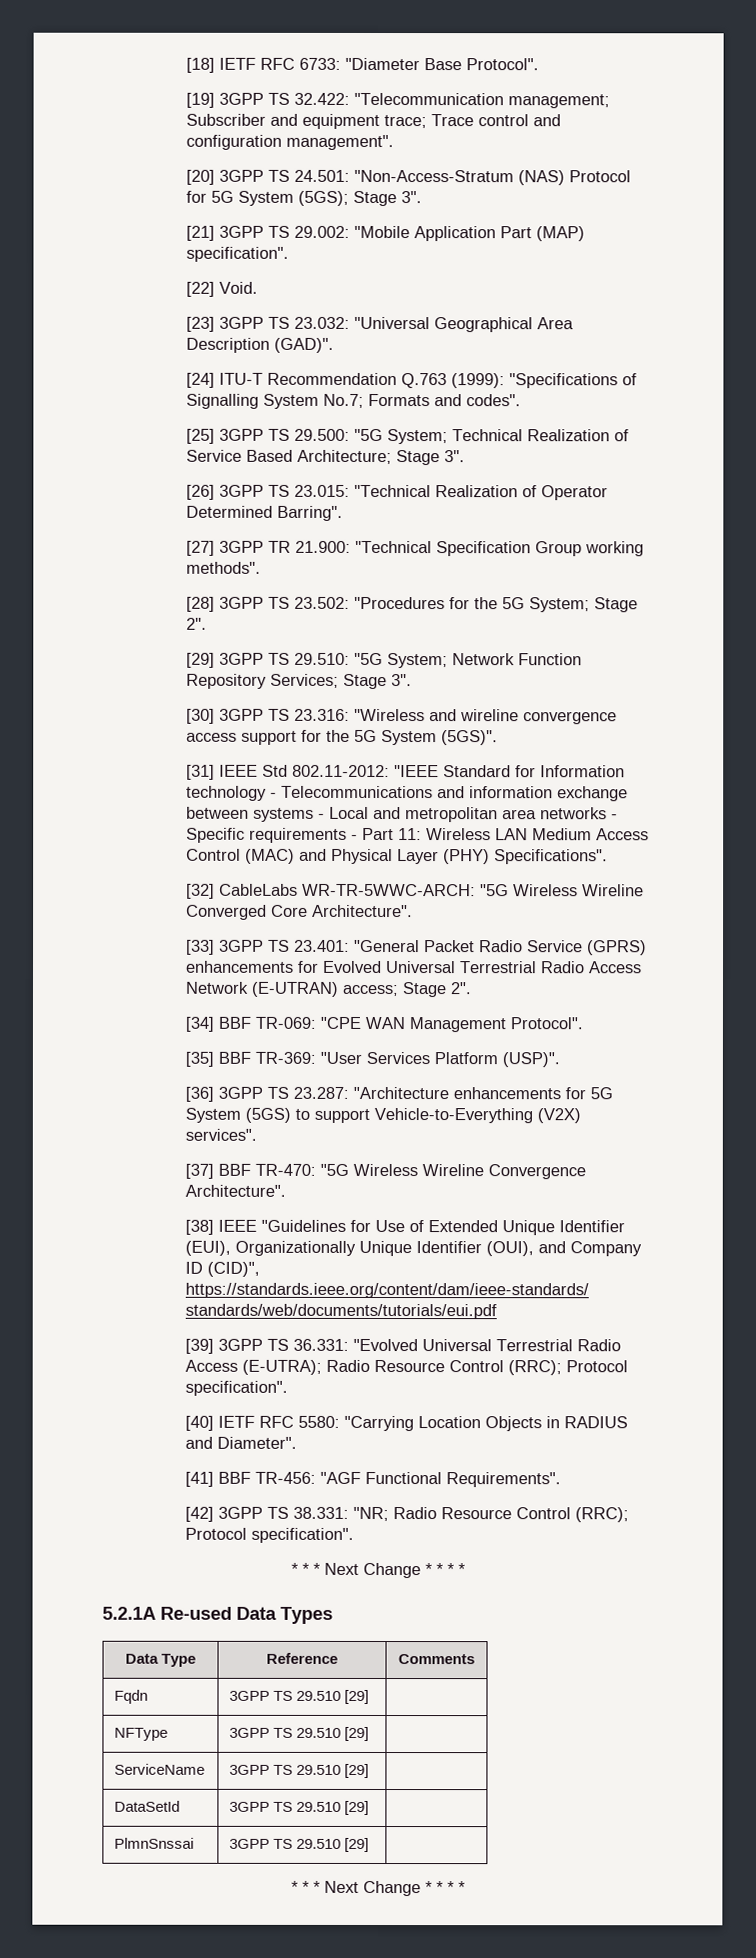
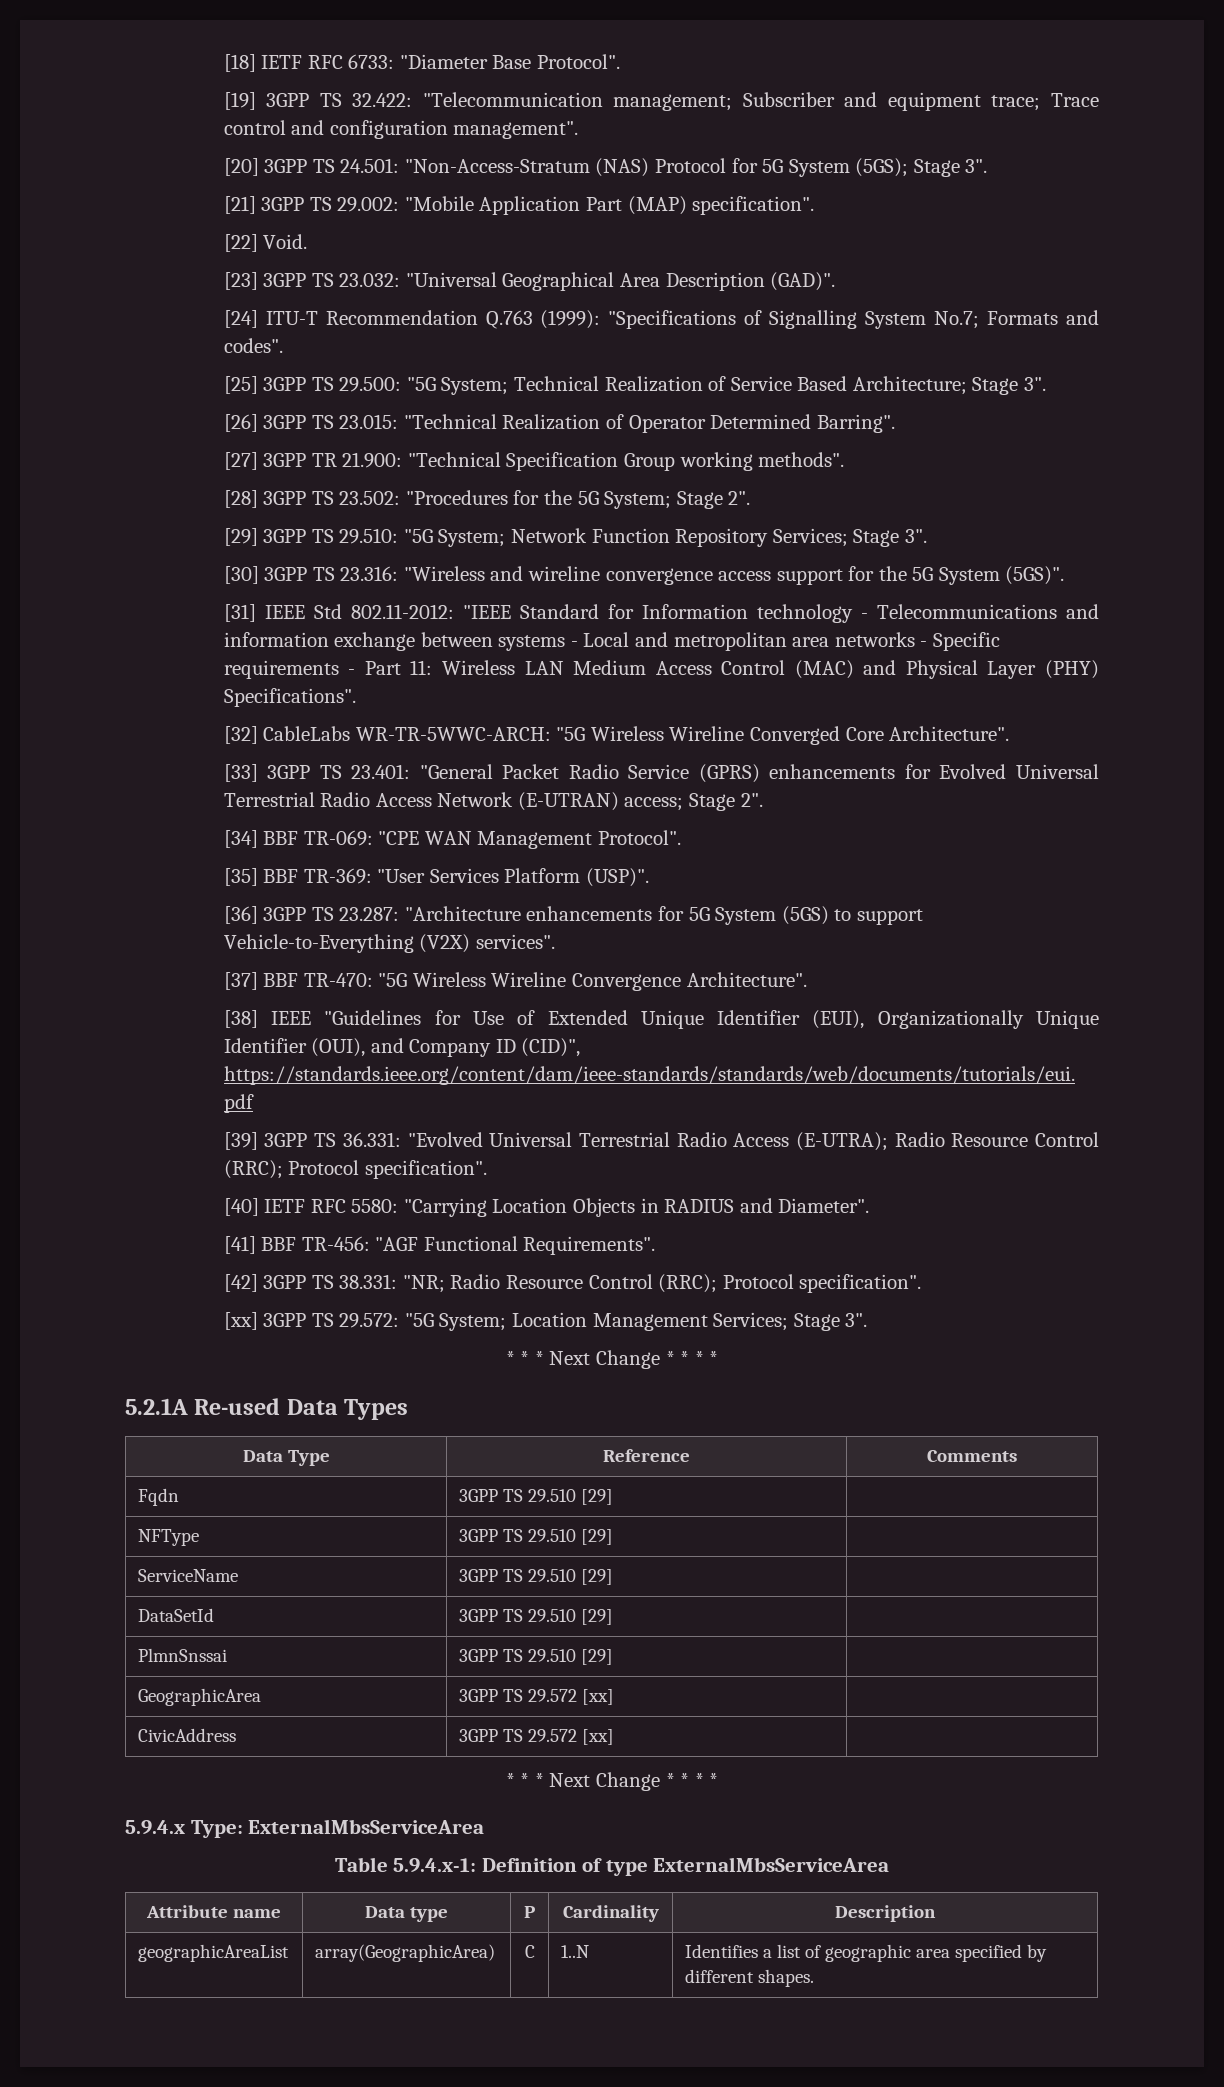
+ [xx] 3GPP TS 29.572: "5G System; Location Management Services; Stage 3".
  PlmnSnssai | 3GPP TS 29.510 [29] |
+ GeographicArea | 3GPP TS 29.572 [xx] |
+ CivicAddress | 3GPP TS 29.572 [xx] |
  * * * Next Change * * * *
+ 5.9.4.x Type: ExternalMbsServiceArea
+ Table 5.9.4.x-1: Definition of type ExternalMbsServiceArea
+ Attribute name | Data type | P | Cardinality | Description
+ geographicAreaList | array(GeographicArea) | C | 1..N | Identifies a list of geographic area specified by different shapes.

